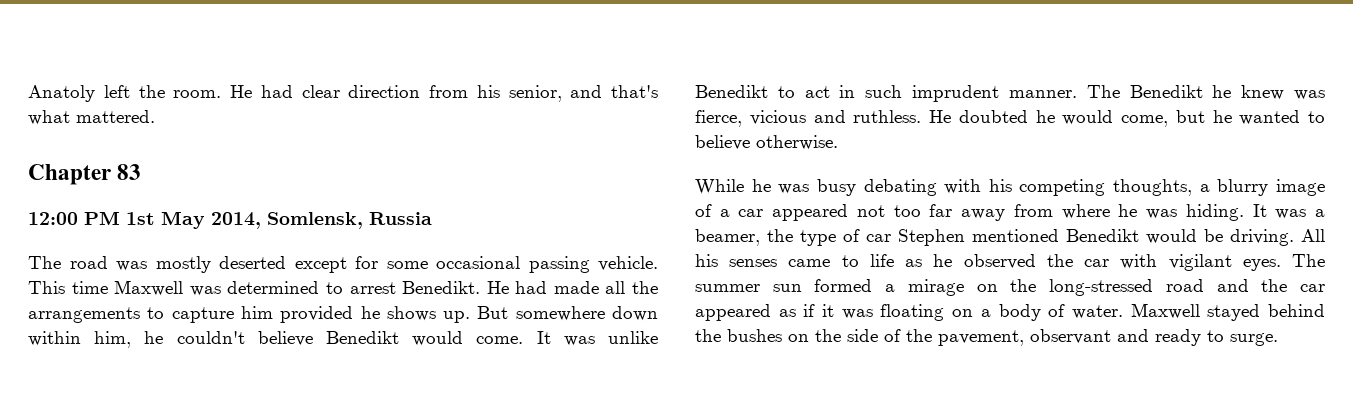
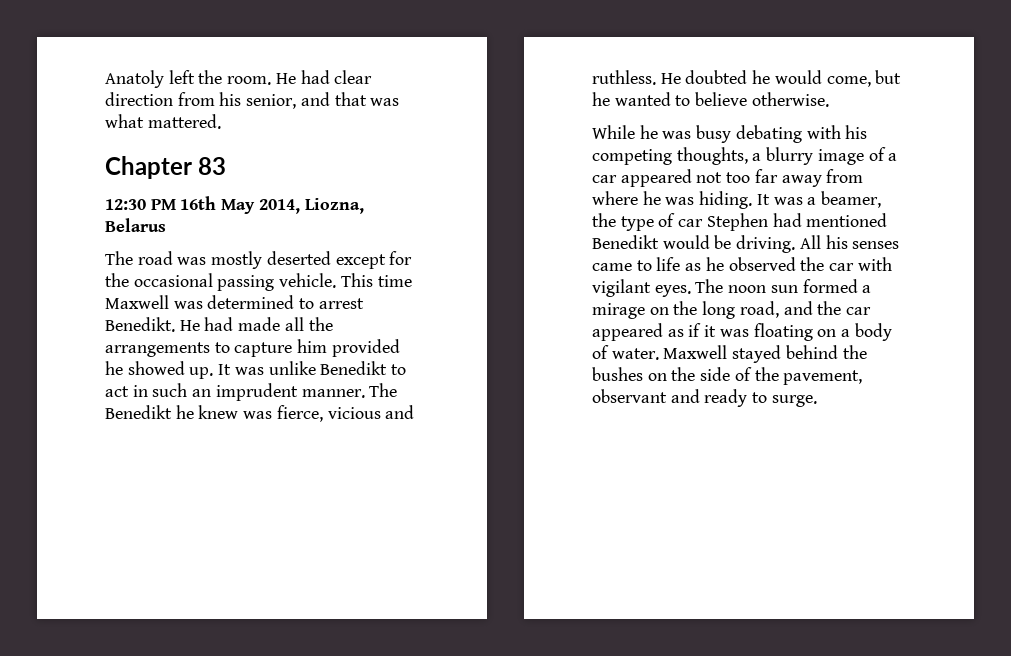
- He had clear direction from his senior, and that's what mattered.
+ He had clear direction from his senior, and that was what mattered.
- 12:00 PM 1st May 2014, Somlensk, Russia
+ 12:30 PM 16th May 2014, Liozna, Belarus
- The road was mostly deserted except for some occasional passing vehicle.
+ The road was mostly deserted except for the occasional passing vehicle.
- He had made all the arrangements to capture him provided he shows up. But somewhere down within him, he couldn't believe Benedikt would come.
+ He had made all the arrangements to capture him provided he showed up.
- It was unlike Benedikt to act in such imprudent manner.
+ It was unlike Benedikt to act in such an imprudent manner.
- It was a beamer, the type of car Stephen mentioned Benedikt would be driving.
+ It was a beamer, the type of car Stephen had mentioned Benedikt would be driving.
- The summer sun formed a mirage on the long-stressed road and the car appeared as if it was floating on a body of water.
+ The noon sun formed a mirage on the long road, and the car appeared as if it was floating on a body of water.

